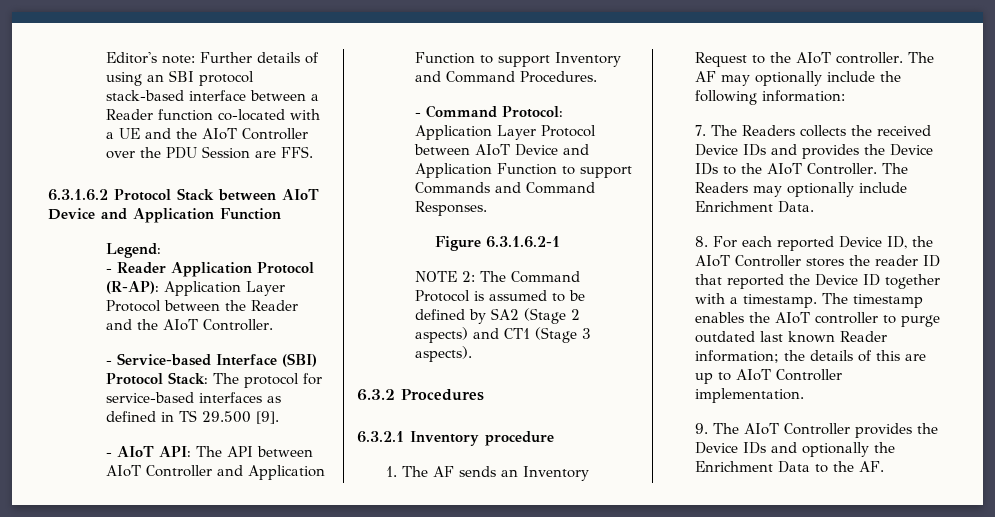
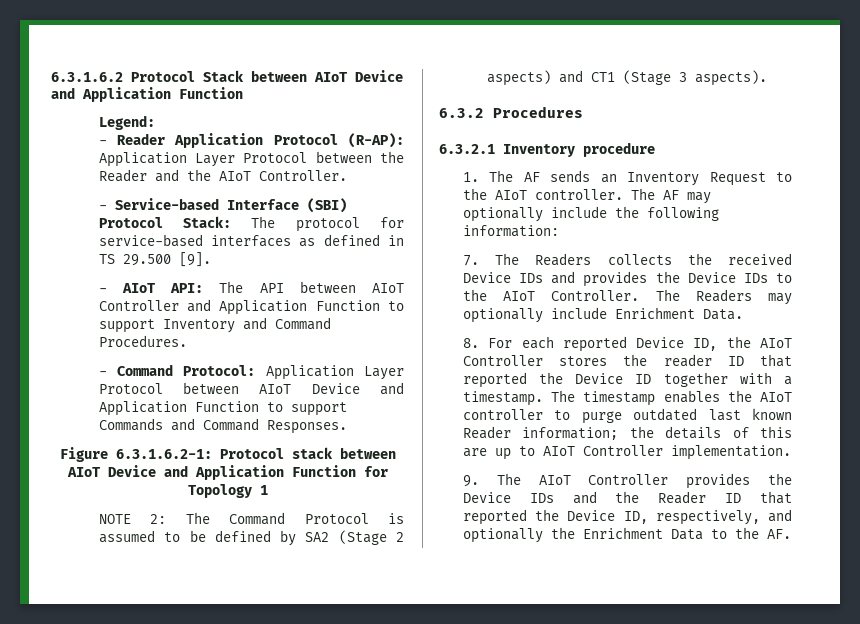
- Editor's note: Further details of using an SBI protocol stack-based interface between a Reader function co-located with a UE and the AIoT Controller over the PDU Session are FFS.
- Figure 6.3.1.6.2-1
+ Figure 6.3.1.6.2-1: Protocol stack between AIoT Device and Application Function for Topology 1
- 9. The AIoT Controller provides the Device IDs and optionally the Enrichment Data to the AF.
+ 9. The AIoT Controller provides the Device IDs and the Reader ID that reported the Device ID, respectively, and optionally the Enrichment Data to the AF.

